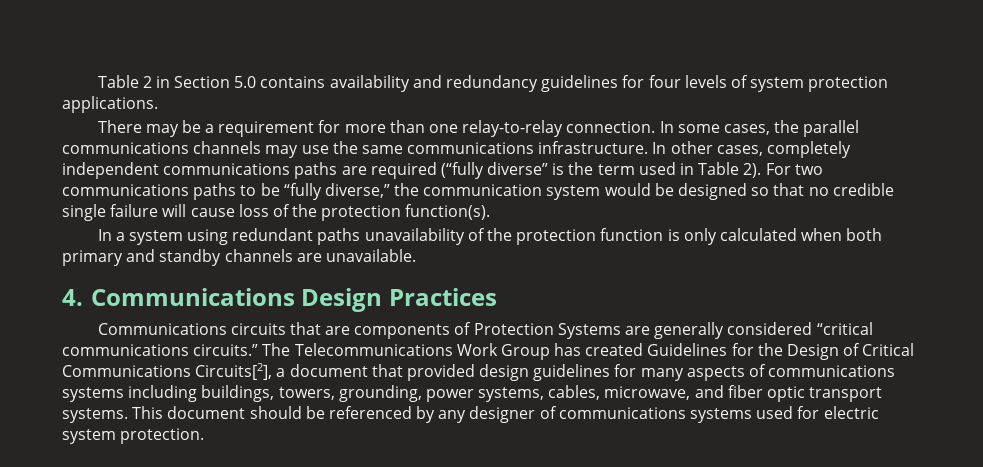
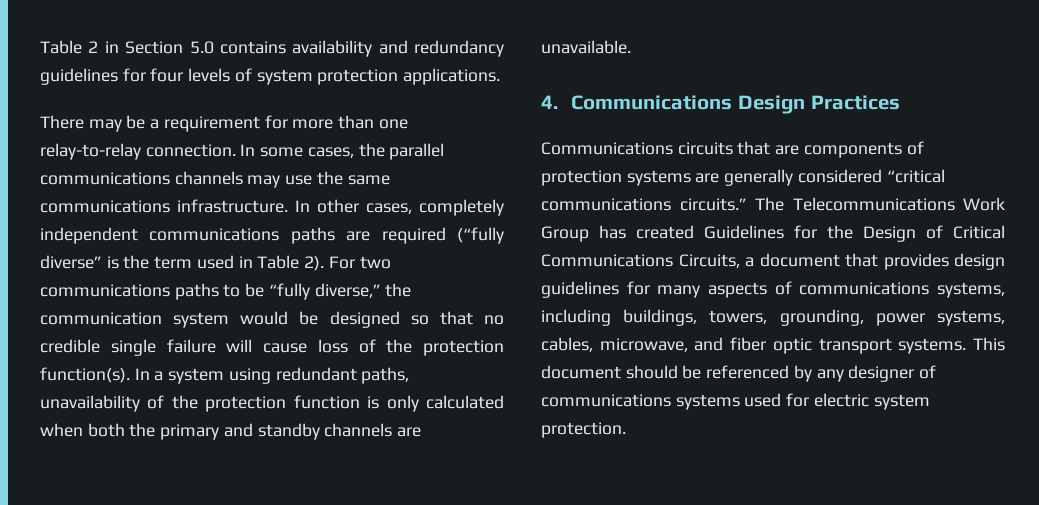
- For two communications paths to be “fully diverse,” the communication system would be designed so that no credible single failure will cause loss of the protection function(s).
- In a system using redundant paths unavailability of the protection function is only calculated when both primary and standby channels are unavailable.
+ For two communications paths to be “fully diverse,” the communication system would be designed so that no credible single failure will cause loss of the protection function(s). In a system using redundant paths, unavailability of the protection function is only calculated when both the primary and standby channels are unavailable.
- Communications circuits that are components of Protection Systems are generally considered “critical communications circuits.”
+ Communications circuits that are components of protection systems are generally considered “critical communications circuits.”
- The Telecommunications Work Group has created Guidelines for the Design of Critical Communications Circuits[2], a document that provided design guidelines for many aspects of communications systems including buildings, towers, grounding, power systems, cables, microwave, and fiber optic transport systems.
+ The Telecommunications Work Group has created Guidelines for the Design of Critical Communications Circuits, a document that provides design guidelines for many aspects of communications systems, including buildings, towers, grounding, power systems, cables, microwave, and fiber optic transport systems.

